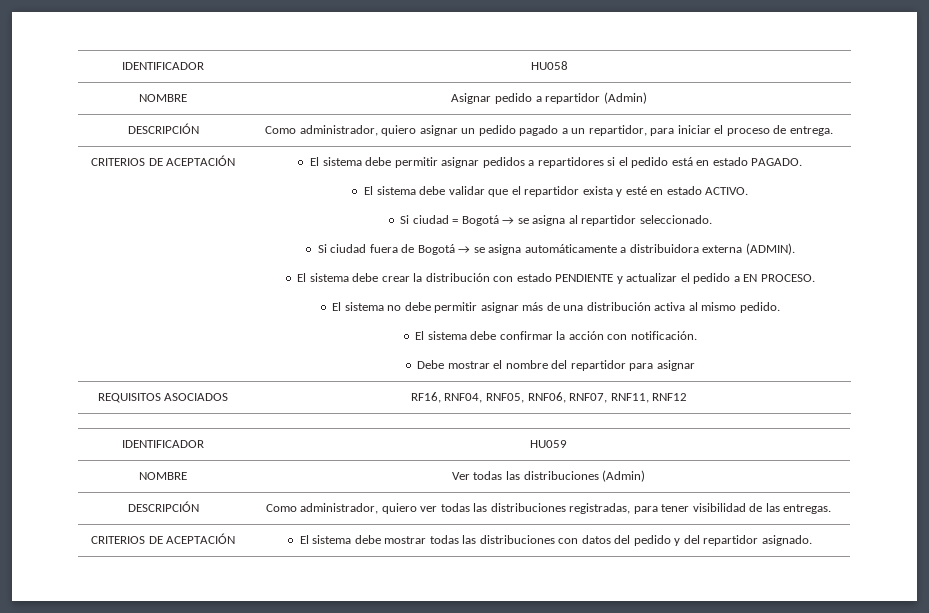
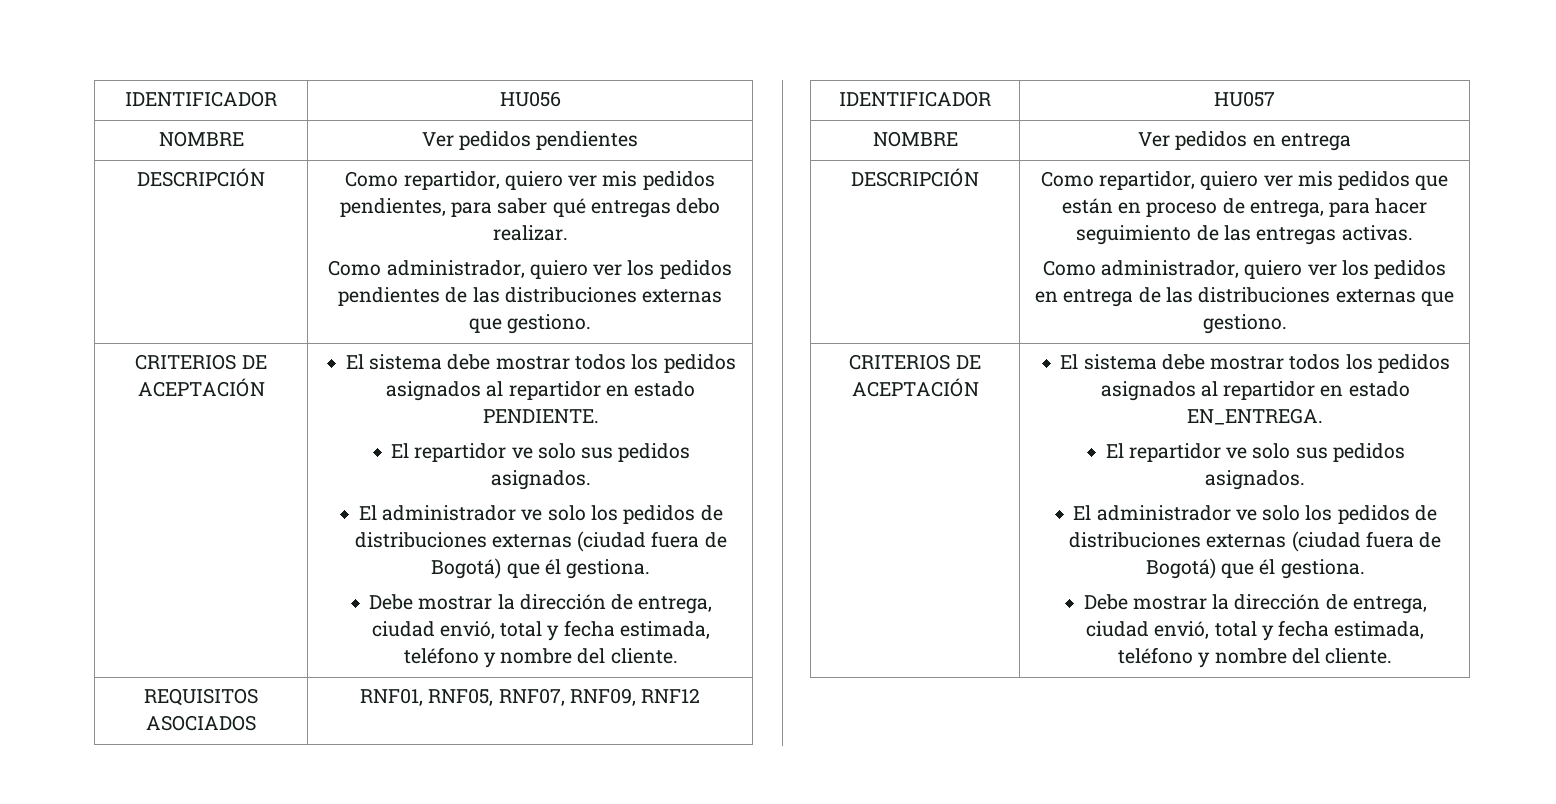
- IDENTIFICADOR | HU058
- NOMBRE | Asignar pedido a repartidor (Admin)
- DESCRIPCIÓN | Como administrador, quiero asignar un pedido pagado a un repartidor, para iniciar el proceso de entrega.
- CRITERIOS DE ACEPTACIÓN | El sistema debe permitir asignar pedidos a repartidores si el pedido está en estado PAGADO.
- El sistema debe validar que el repartidor exista y esté en estado ACTIVO.
- Si ciudad = Bogotá → se asigna al repartidor seleccionado.
- Si ciudad fuera de Bogotá → se asigna automáticamente a distribuidora externa (ADMIN).
- El sistema debe crear la distribución con estado PENDIENTE y actualizar el pedido a EN PROCESO.
- El sistema no debe permitir asignar más de una distribución activa al mismo pedido.
- El sistema debe confirmar la acción con notificación.
- Debe mostrar el nombre del repartidor para asignar
- REQUISITOS ASOCIADOS | RF16, RNF04, RNF05, RNF06, RNF07, RNF11, RNF12
- IDENTIFICADOR | HU059
- NOMBRE | Ver todas las distribuciones (Admin)
- DESCRIPCIÓN | Como administrador, quiero ver todas las distribuciones registradas, para tener visibilidad de las entregas.
- CRITERIOS DE ACEPTACIÓN | El sistema debe mostrar todas las distribuciones con datos del pedido y del repartidor asignado.
+ IDENTIFICADOR | HU056
+ NOMBRE | Ver pedidos pendientes
+ DESCRIPCIÓN | Como repartidor, quiero ver mis pedidos pendientes, para saber qué entregas debo realizar.
+ Como administrador, quiero ver los pedidos pendientes de las distribuciones externas que gestiono.
+ CRITERIOS DE ACEPTACIÓN | El sistema debe mostrar todos los pedidos asignados al repartidor en estado PENDIENTE.
+ El repartidor ve solo sus pedidos asignados.
+ El administrador ve solo los pedidos de distribuciones externas (ciudad fuera de Bogotá) que él gestiona.
+ Debe mostrar la dirección de entrega, ciudad envió, total y fecha estimada, teléfono y nombre del cliente.
+ REQUISITOS ASOCIADOS | RNF01, RNF05, RNF07, RNF09, RNF12
+ IDENTIFICADOR | HU057
+ NOMBRE | Ver pedidos en entrega
+ DESCRIPCIÓN | Como repartidor, quiero ver mis pedidos que están en proceso de entrega, para hacer seguimiento de las entregas activas.
+ Como administrador, quiero ver los pedidos en entrega de las distribuciones externas que gestiono.
+ CRITERIOS DE ACEPTACIÓN | El sistema debe mostrar todos los pedidos asignados al repartidor en estado EN_ENTREGA.
+ El repartidor ve solo sus pedidos asignados.
+ El administrador ve solo los pedidos de distribuciones externas (ciudad fuera de Bogotá) que él gestiona.
+ Debe mostrar la dirección de entrega, ciudad envió, total y fecha estimada, teléfono y nombre del cliente.

